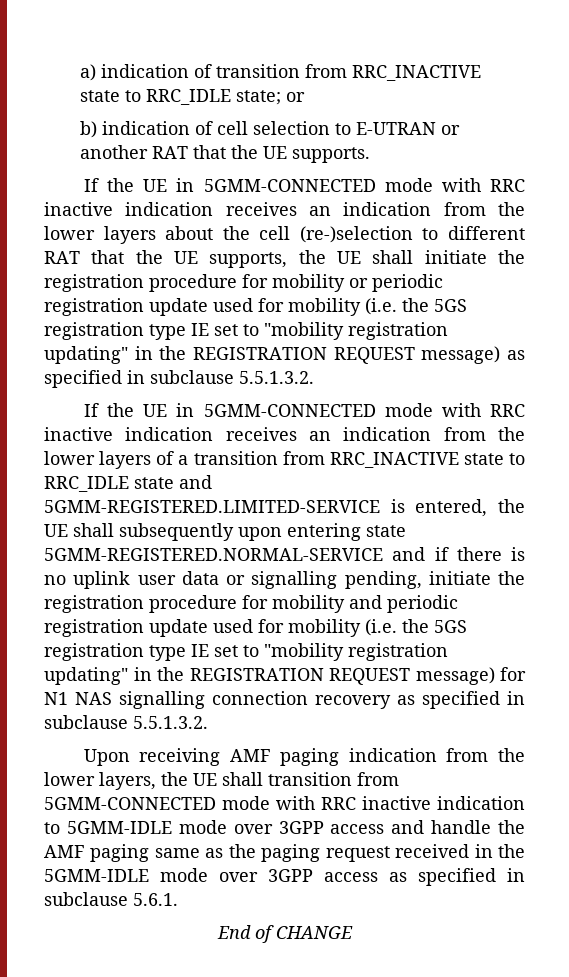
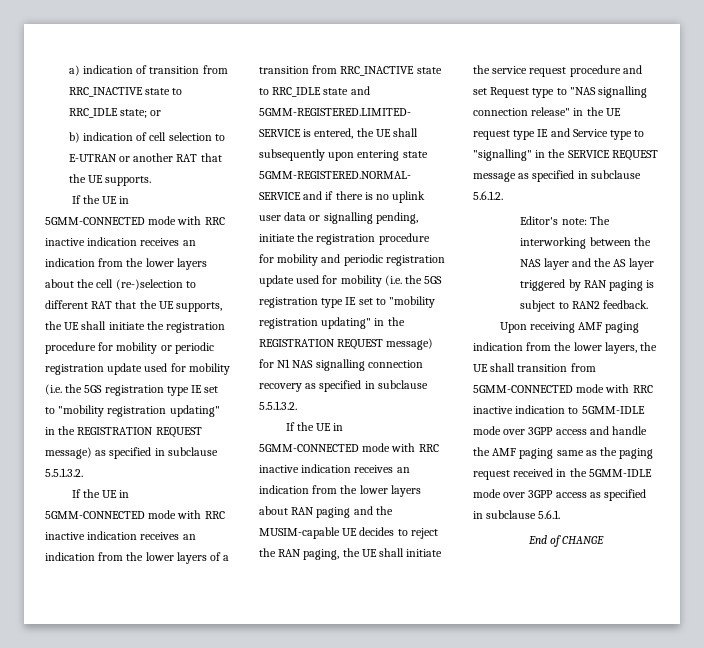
+ If the UE in 5GMM-CONNECTED mode with RRC inactive indication receives an indication from the lower layers about RAN paging and the MUSIM-capable UE decides to reject the RAN paging, the UE shall initiate the service request procedure and set Request type to "NAS signalling connection release" in the UE request type IE and Service type to "signalling" in the SERVICE REQUEST message as specified in subclause 5.6.1.2.
+ Editor's note: The interworking between the NAS layer and the AS layer triggered by RAN paging is subject to RAN2 feedback.

